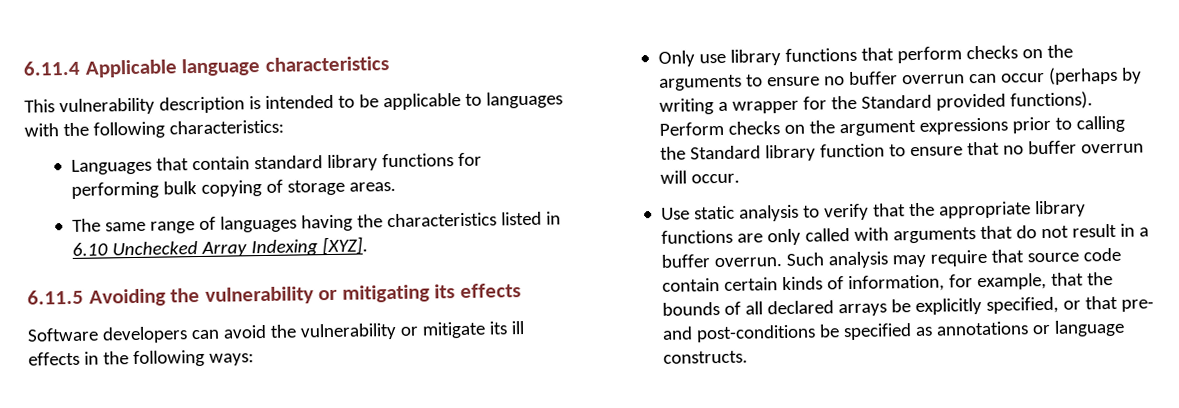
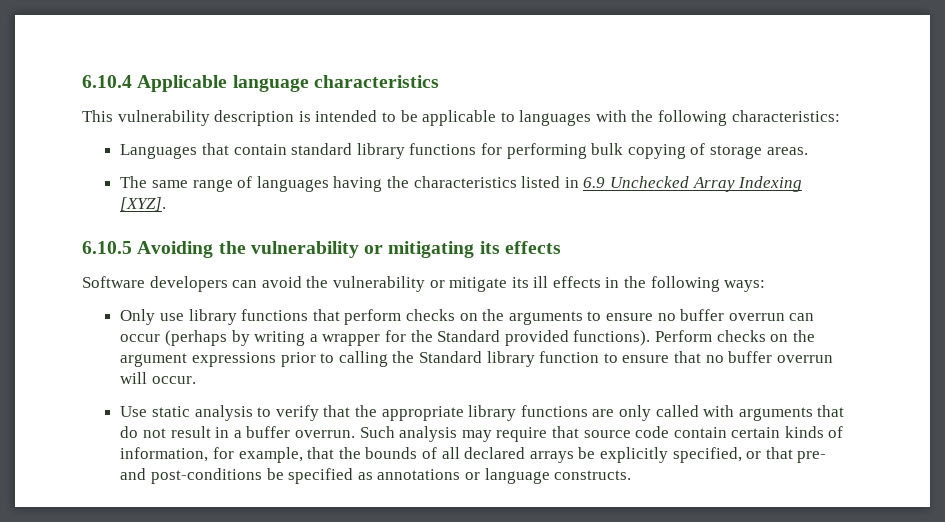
- 6.11.4 Applicable language characteristics
+ 6.10.4 Applicable language characteristics
- The same range of languages having the characteristics listed in 6.10 Unchecked Array Indexing [XYZ].
+ The same range of languages having the characteristics listed in 6.9 Unchecked Array Indexing [XYZ].
- 6.11.5 Avoiding the vulnerability or mitigating its effects
+ 6.10.5 Avoiding the vulnerability or mitigating its effects

